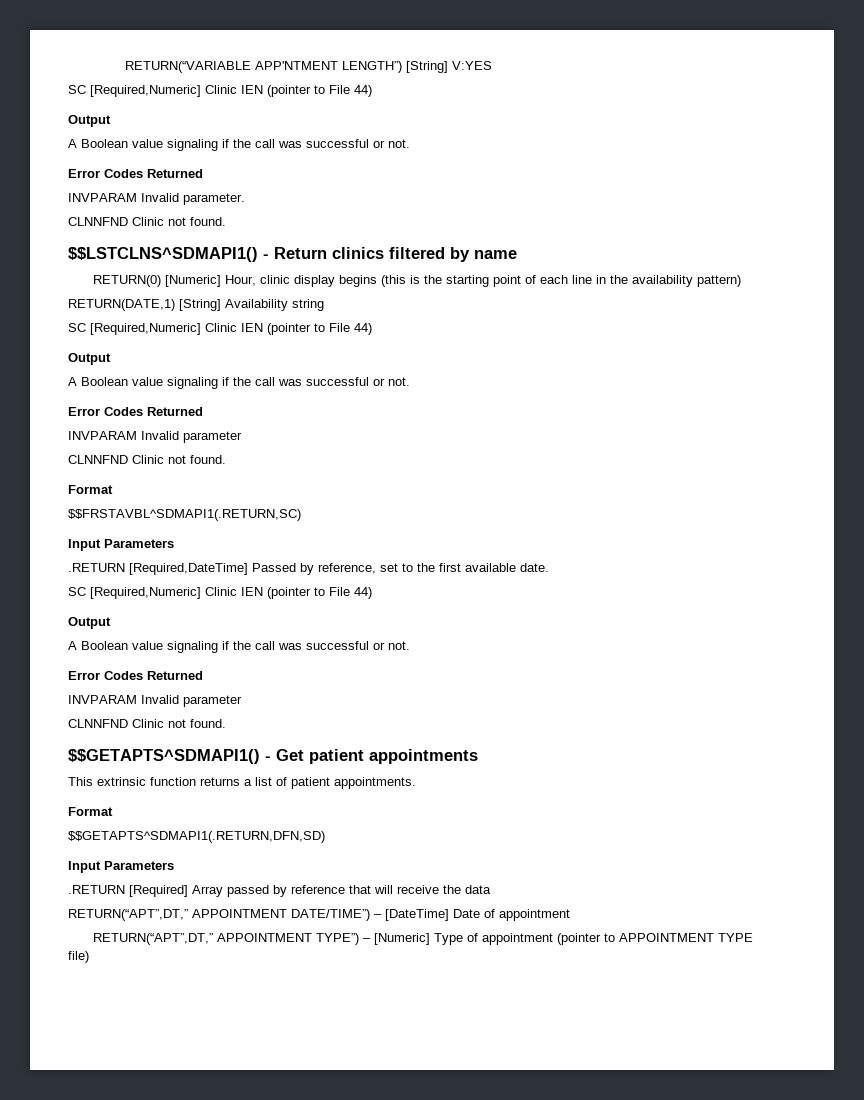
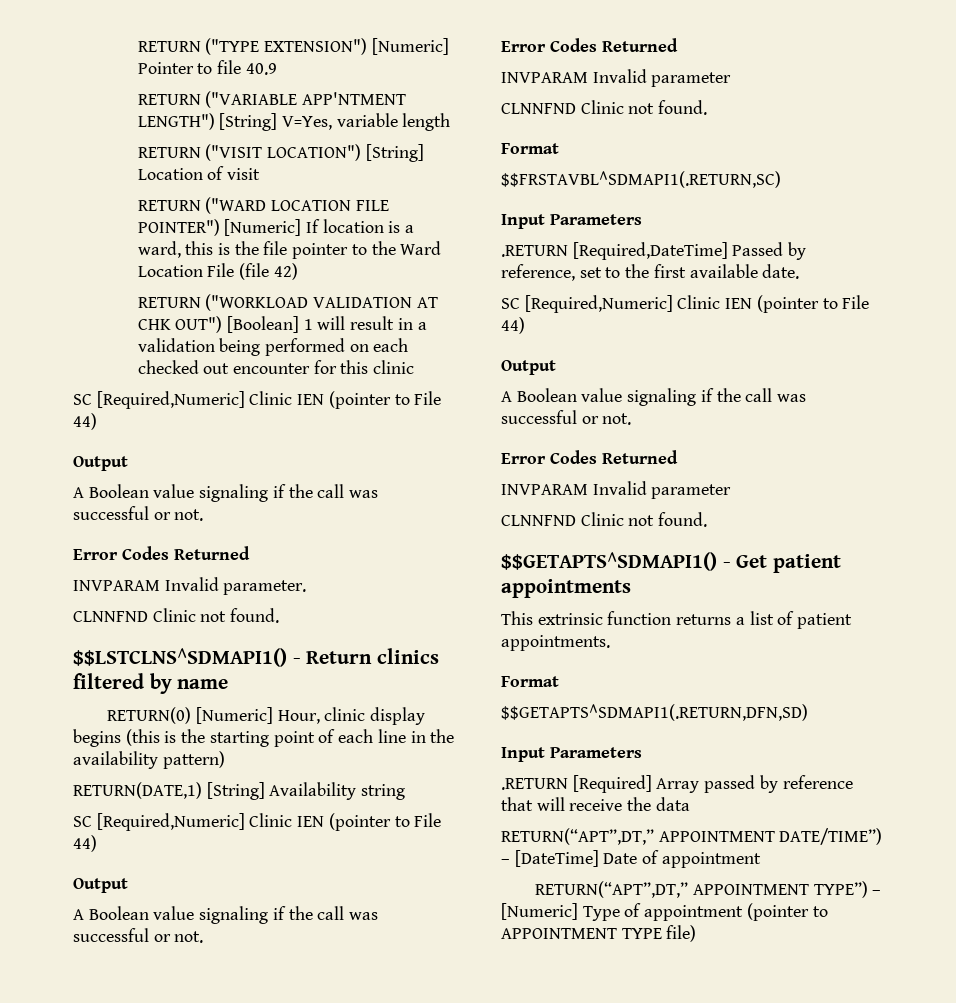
- RETURN(“VARIABLE APP'NTMENT LENGTH”) [String] V:YES
+ RETURN ("TYPE EXTENSION") [Numeric] Pointer to file 40.9
+ RETURN ("VARIABLE APP'NTMENT LENGTH") [String] V=Yes, variable length
+ RETURN ("VISIT LOCATION") [String] Location of visit
+ RETURN ("WARD LOCATION FILE POINTER") [Numeric] If location is a ward, this is the file pointer to the Ward Location File (file 42)
+ RETURN ("WORKLOAD VALIDATION AT CHK OUT") [Boolean] 1 will result in a validation being performed on each checked out encounter for this clinic

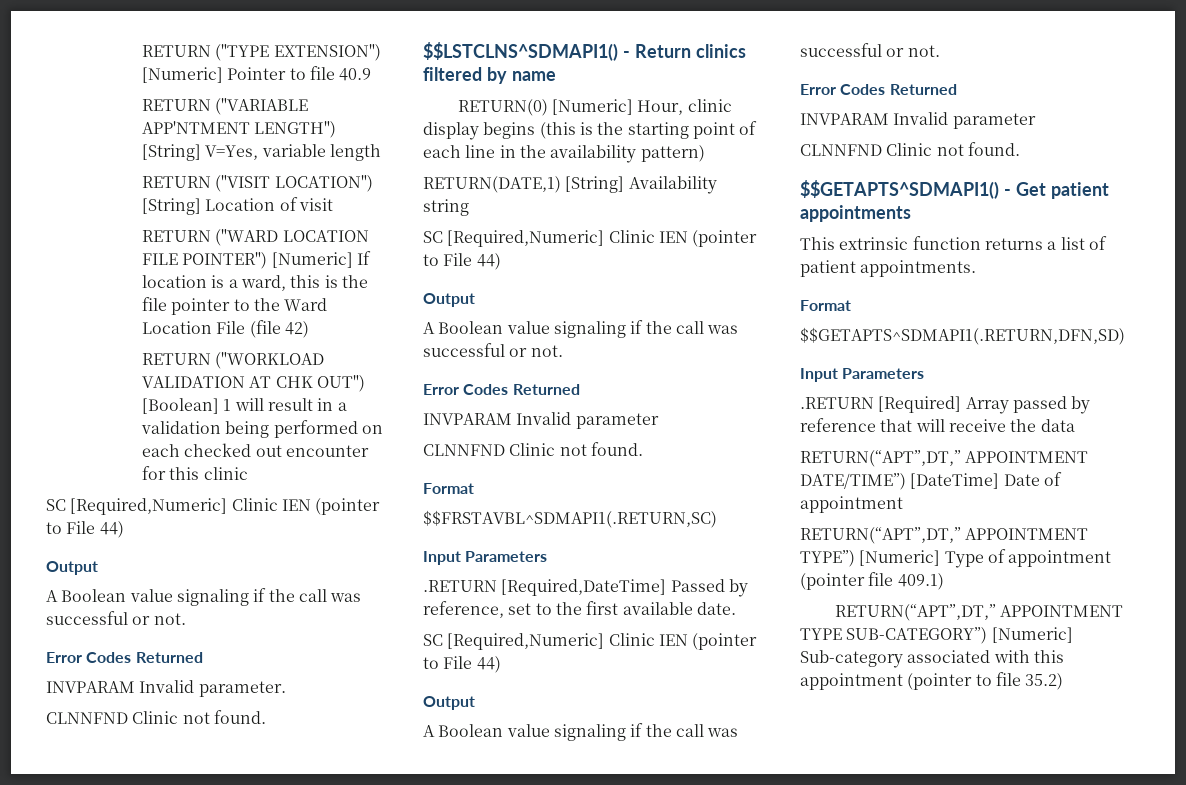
- RETURN(“APT”,DT,” APPOINTMENT DATE/TIME”) – [DateTime] Date of appointment
+ RETURN(“APT”,DT,” APPOINTMENT DATE/TIME”) [DateTime] Date of appointment
- RETURN(“APT”,DT,” APPOINTMENT TYPE”) – [Numeric] Type of appointment (pointer to APPOINTMENT TYPE file)
+ RETURN(“APT”,DT,” APPOINTMENT TYPE”) [Numeric] Type of appointment (pointer file 409.1)
+ RETURN(“APT”,DT,” APPOINTMENT TYPE SUB-CATEGORY”) [Numeric] Sub-category associated with this appointment (pointer to file 35.2)

